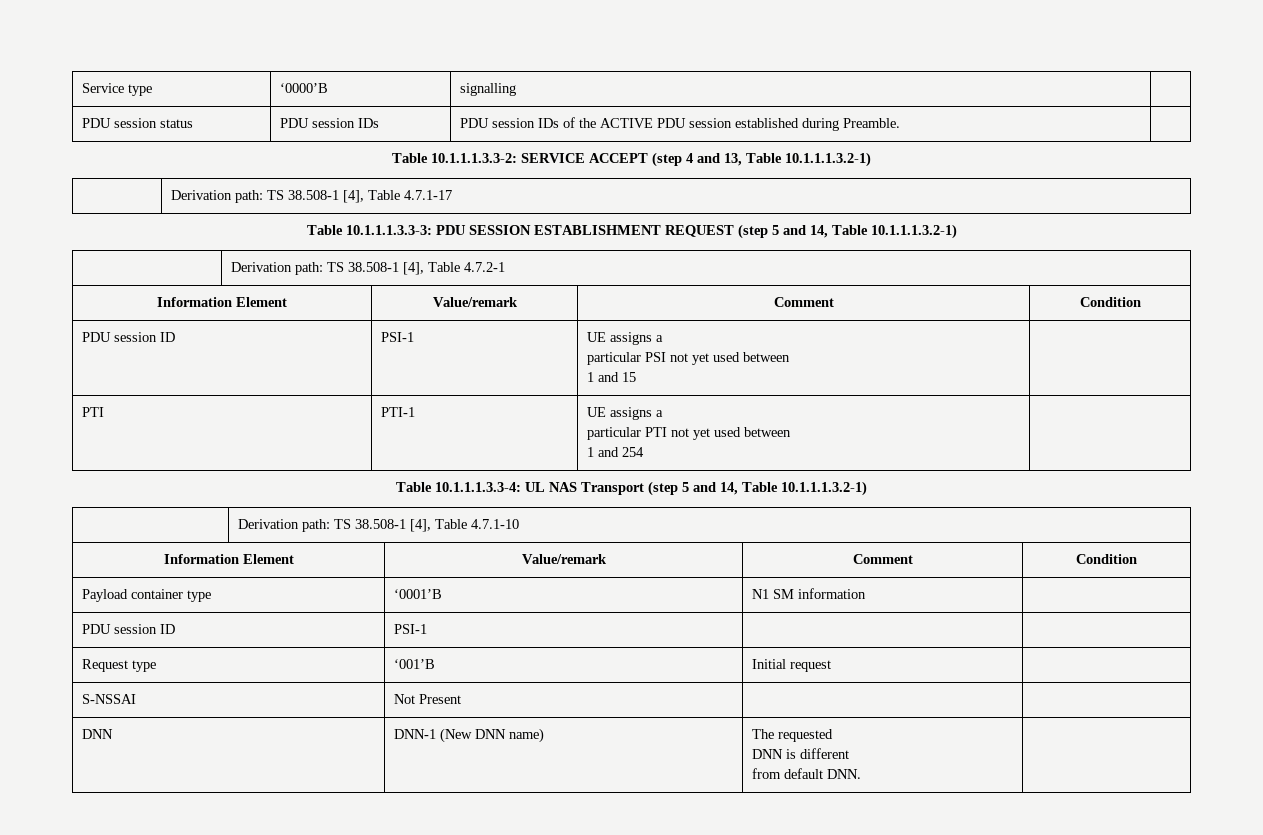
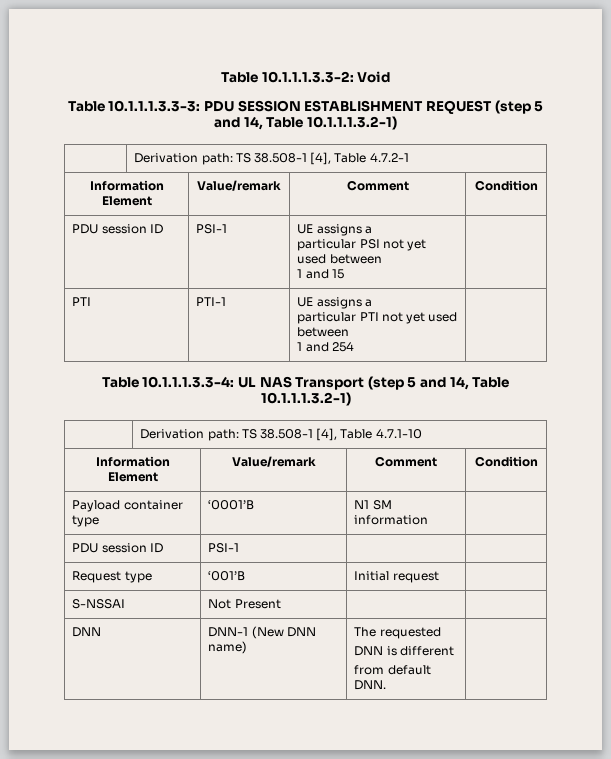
- Service type | ‘0000’B | signalling |
- PDU session status | PDU session IDs | PDU session IDs of the ACTIVE PDU session established during Preamble. |
- Table 10.1.1.1.3.3-2: SERVICE ACCEPT (step 4 and 13, Table 10.1.1.1.3.2-1)
- | Derivation path: TS 38.508-1 [4], Table 4.7.1-17
+ Table 10.1.1.1.3.3-2: Void

